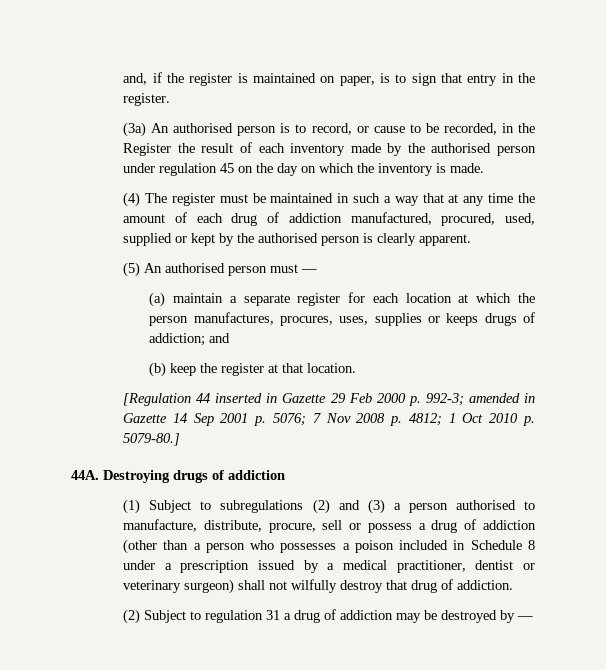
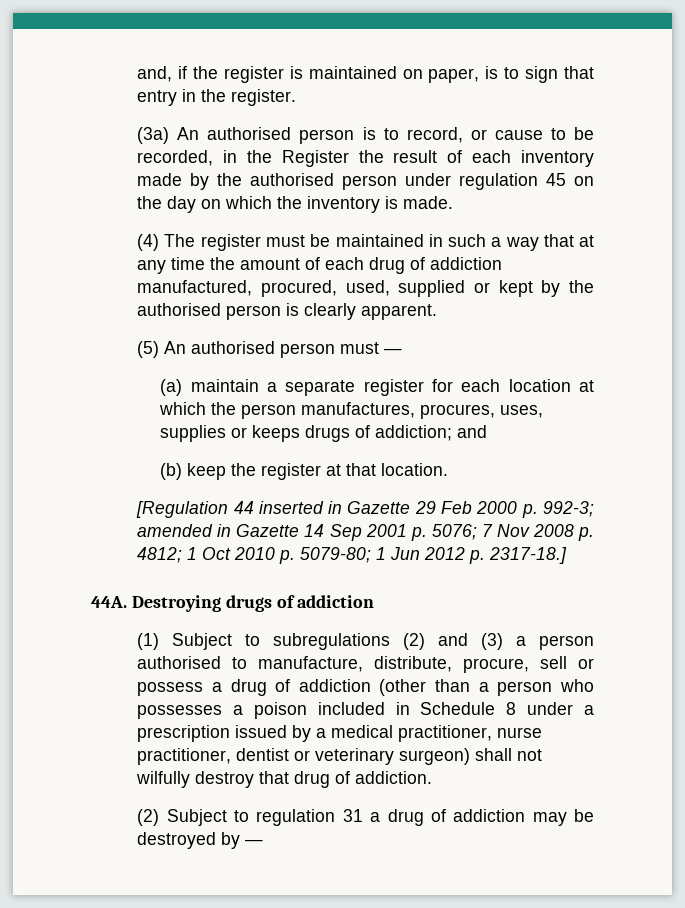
- [Regulation 44 inserted in Gazette 29 Feb 2000 p. 992-3; amended in Gazette 14 Sep 2001 p. 5076; 7 Nov 2008 p. 4812; 1 Oct 2010 p. 5079-80.]
+ [Regulation 44 inserted in Gazette 29 Feb 2000 p. 992-3; amended in Gazette 14 Sep 2001 p. 5076; 7 Nov 2008 p. 4812; 1 Oct 2010 p. 5079-80; 1 Jun 2012 p. 2317-18.]
- (1) Subject to subregulations (2) and (3) a person authorised to manufacture, distribute, procure, sell or possess a drug of addiction (other than a person who possesses a poison included in Schedule 8 under a prescription issued by a medical practitioner, dentist or veterinary surgeon) shall not wilfully destroy that drug of addiction.
+ (1) Subject to subregulations (2) and (3) a person authorised to manufacture, distribute, procure, sell or possess a drug of addiction (other than a person who possesses a poison included in Schedule 8 under a prescription issued by a medical practitioner, nurse practitioner, dentist or veterinary surgeon) shall not wilfully destroy that drug of addiction.

